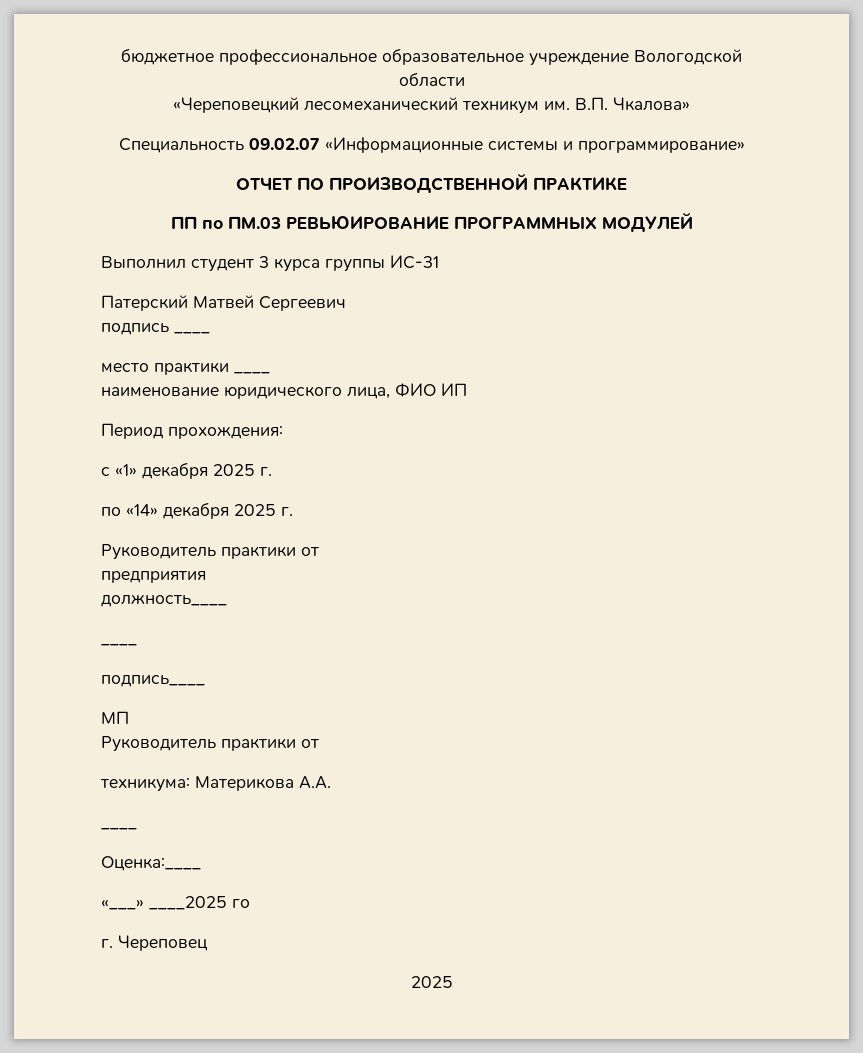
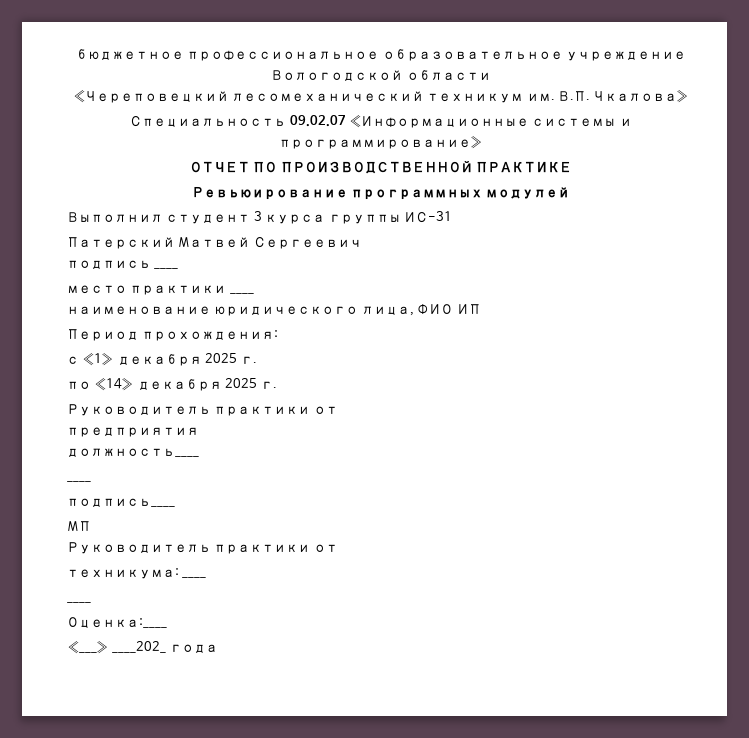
- ПП по ПМ.03 РЕВЬЮИРОВАНИЕ ПРОГРАММНЫХ МОДУЛЕЙ
+ Ревьюирование программных модулей
- техникума: Материкова А.А.
+ техникума: ____
- «___» ____2025 го
- г. Череповец
- 2025
+ «___» ____202_ года

